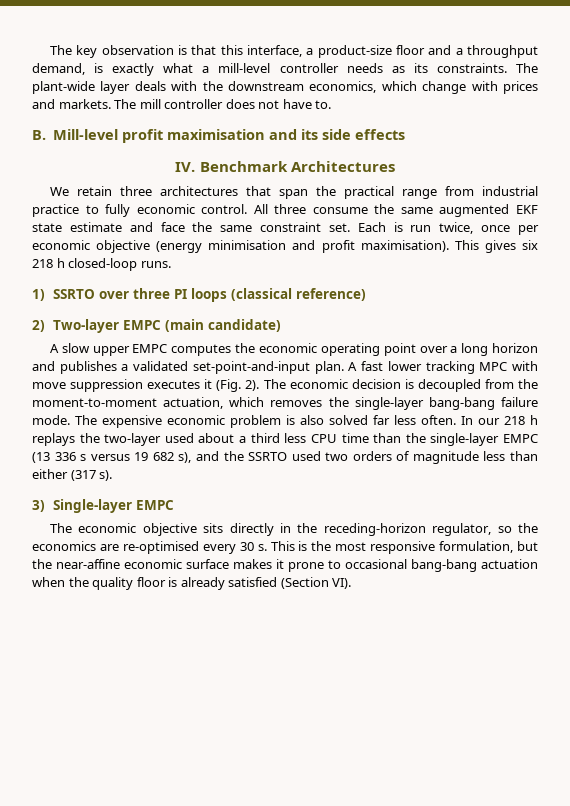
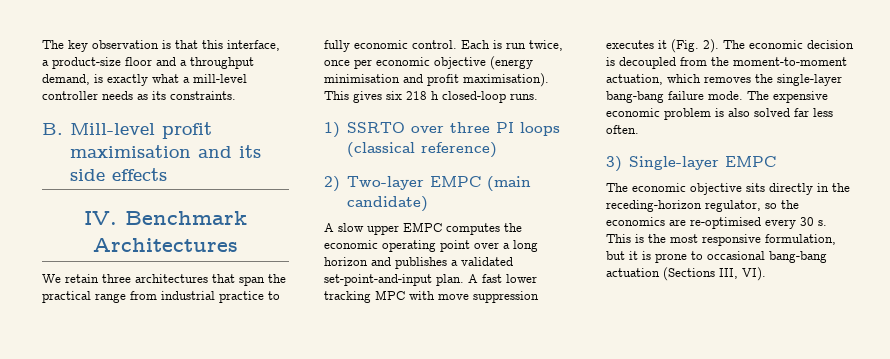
- The plant-wide layer deals with the downstream economics, which change with prices and markets. The mill controller does not have to.
- All three consume the same augmented EKF state estimate and face the same constraint set.
- In our 218 h replays the two-layer used about a third less CPU time than the single-layer EMPC (13 336 s versus 19 682 s), and the SSRTO used two orders of magnitude less than either (317 s).
- This is the most responsive formulation, but the near-affine economic surface makes it prone to occasional bang-bang actuation when the quality floor is already satisfied (Section VI).
+ This is the most responsive formulation, but it is prone to occasional bang-bang actuation (Sections III, VI).

